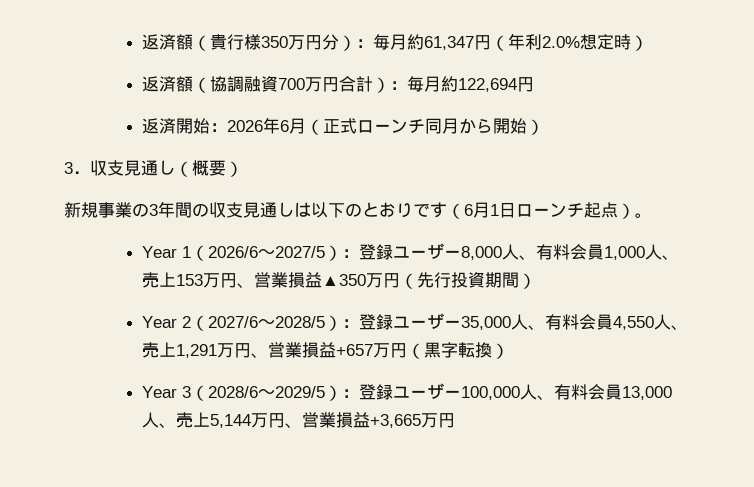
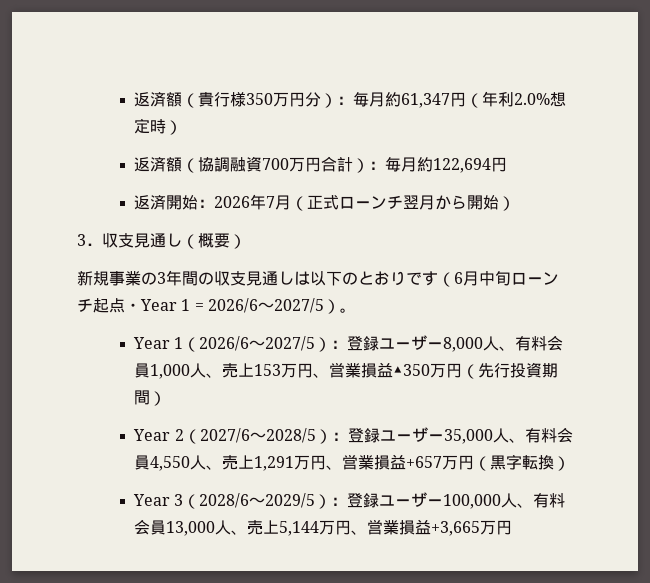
- 返済開始：2026年6月（正式ローンチ同月から開始）
+ 返済開始：2026年7月（正式ローンチ翌月から開始）
- 新規事業の3年間の収支見通しは以下のとおりです（6月1日ローンチ起点）。
+ 新規事業の3年間の収支見通しは以下のとおりです（6月中旬ローンチ起点・Year 1 = 2026/6〜2027/5）。

